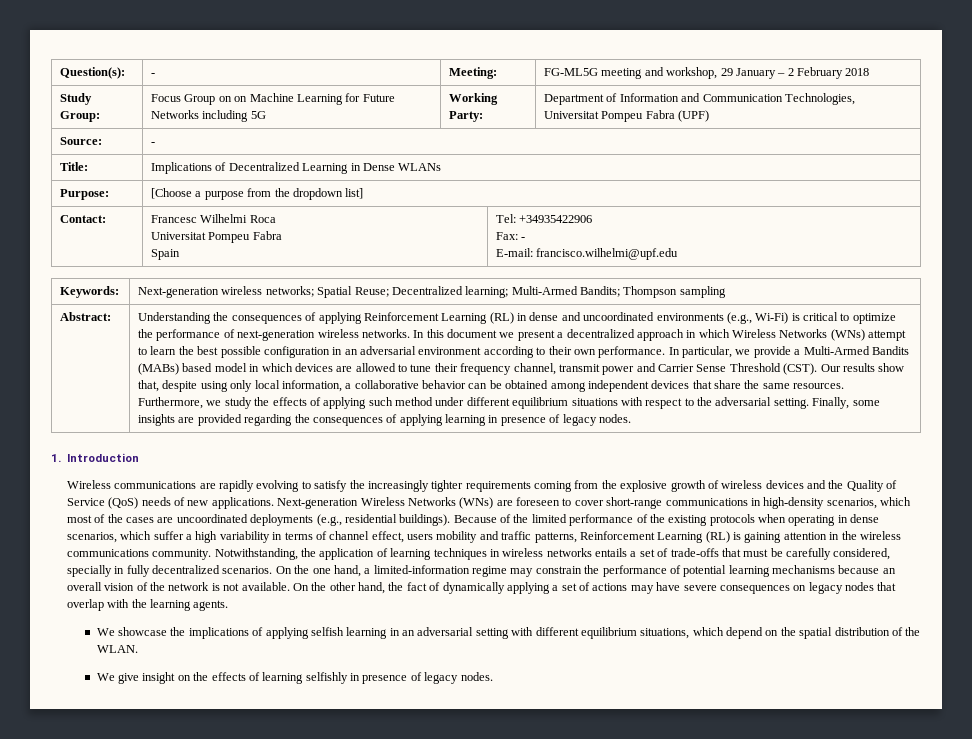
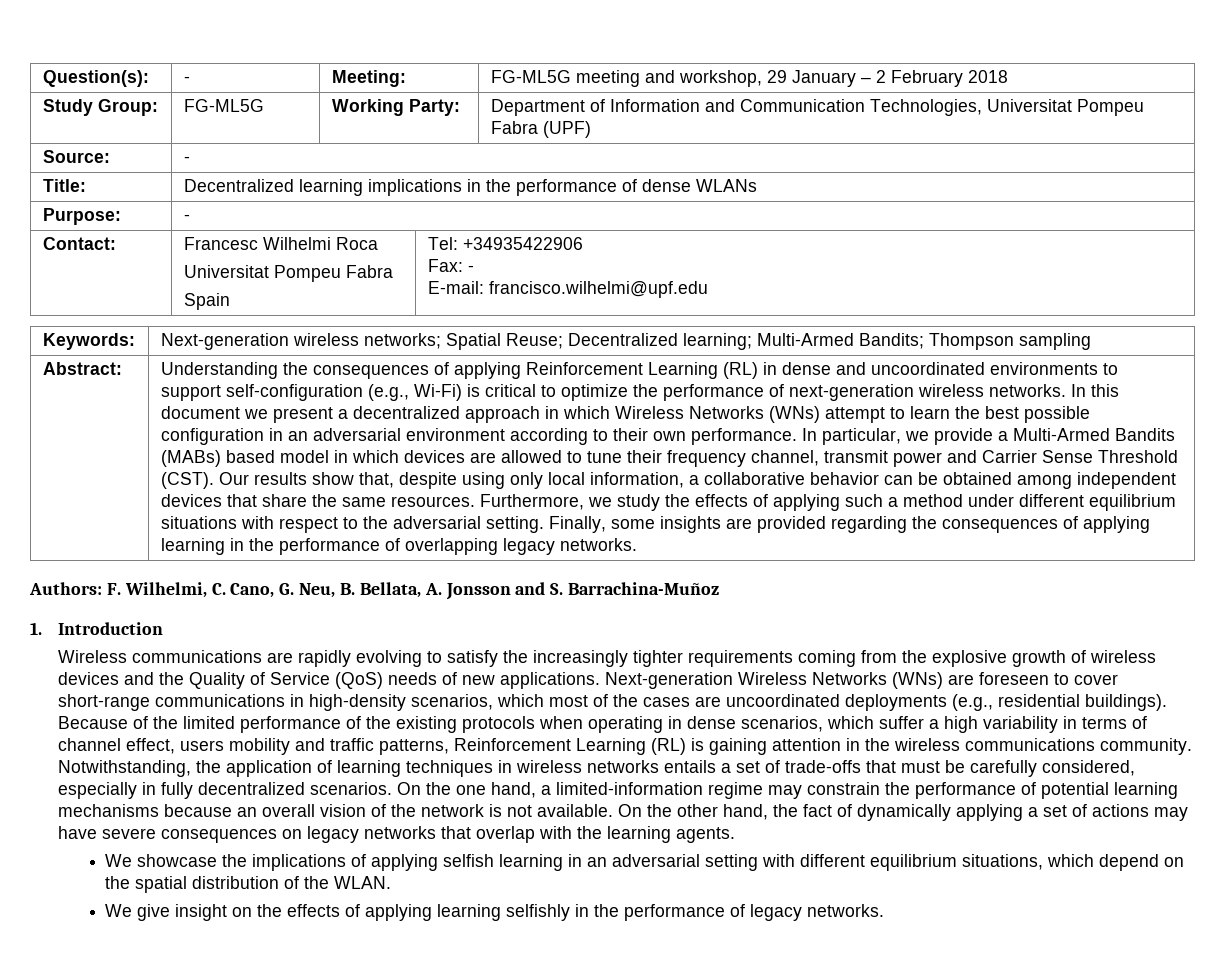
- Study Group: | Focus Group on on Machine Learning for Future Networks including 5G | Working Party: | Department of Information and Communication Technologies, Universitat Pompeu Fabra (UPF)
+ Study Group: | FG-ML5G | Working Party: | Department of Information and Communication Technologies, Universitat Pompeu Fabra (UPF)
- Title: | Implications of Decentralized Learning in Dense WLANs
- Purpose: | [Choose a purpose from the dropdown list]
+ Title: | Decentralized learning implications in the performance of dense WLANs
+ Purpose: | -
- Understanding the consequences of applying Reinforcement Learning (RL) in dense and uncoordinated environments (e.g., Wi-Fi) is critical to optimize the performance of next-generation wireless networks.
+ Understanding the consequences of applying Reinforcement Learning (RL) in dense and uncoordinated environments to support self-configuration (e.g., Wi-Fi) is critical to optimize the performance of next-generation wireless networks.
- Furthermore, we study the effects of applying such method under different equilibrium situations with respect to the adversarial setting.
+ Furthermore, we study the effects of applying such a method under different equilibrium situations with respect to the adversarial setting.
- Finally, some insights are provided regarding the consequences of applying learning in presence of legacy nodes.
+ Finally, some insights are provided regarding the consequences of applying learning in the performance of overlapping legacy networks.
+ Authors: F. Wilhelmi, C. Cano, G. Neu, B. Bellata, A. Jonsson and S. Barrachina-Muñoz
- Notwithstanding, the application of learning techniques in wireless networks entails a set of trade-offs that must be carefully considered, specially in fully decentralized scenarios.
+ Notwithstanding, the application of learning techniques in wireless networks entails a set of trade-offs that must be carefully considered, especially in fully decentralized scenarios.
- On the other hand, the fact of dynamically applying a set of actions may have severe consequences on legacy nodes that overlap with the learning agents.
+ On the other hand, the fact of dynamically applying a set of actions may have severe consequences on legacy networks that overlap with the learning agents.
- We give insight on the effects of learning selfishly in presence of legacy nodes.
+ We give insight on the effects of applying learning selfishly in the performance of legacy networks.

